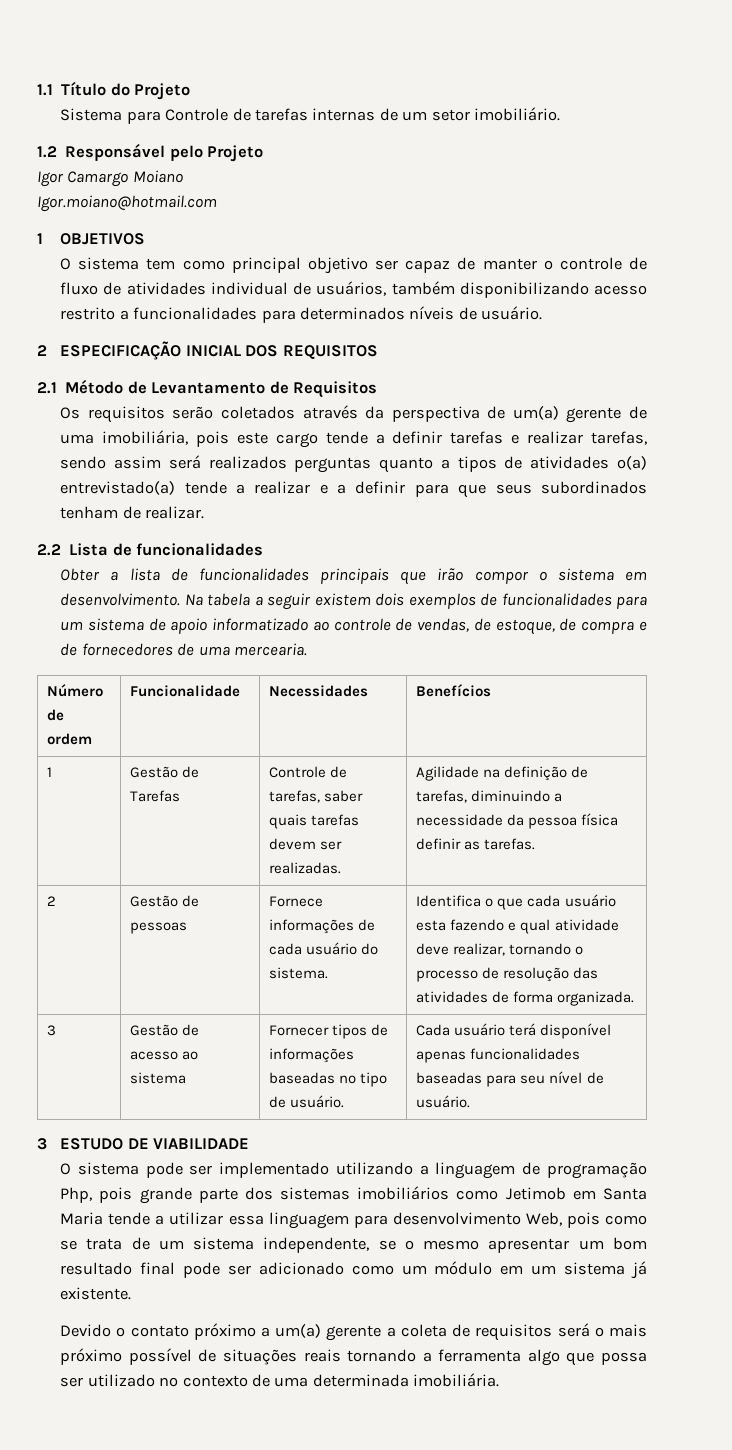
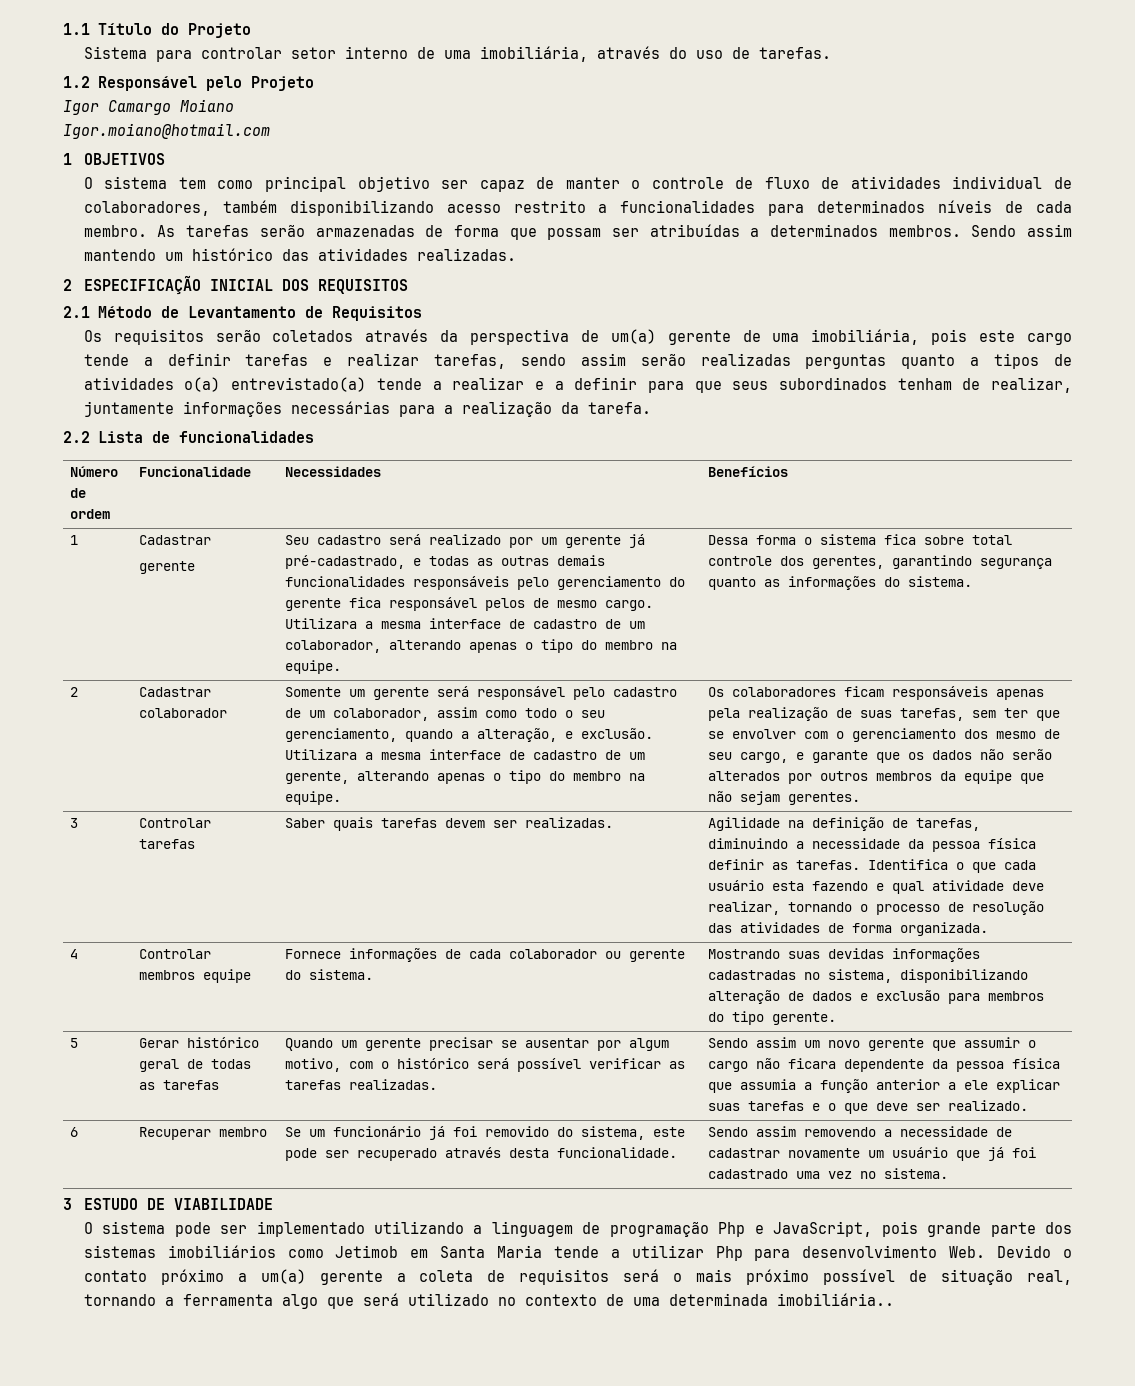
- Sistema para Controle de tarefas internas de um setor imobiliário.
+ Sistema para controlar setor interno de uma imobiliária, através do uso de tarefas.
- O sistema tem como principal objetivo ser capaz de manter o controle de fluxo de atividades individual de usuários, também disponibilizando acesso restrito a funcionalidades para determinados níveis de usuário.
+ O sistema tem como principal objetivo ser capaz de manter o controle de fluxo de atividades individual de colaboradores, também disponibilizando acesso restrito a funcionalidades para determinados níveis de cada membro. As tarefas serão armazenadas de forma que possam ser atribuídas a determinados membros. Sendo assim mantendo um histórico das atividades realizadas.
- Os requisitos serão coletados através da perspectiva de um(a) gerente de uma imobiliária, pois este cargo tende a definir tarefas e realizar tarefas, sendo assim será realizados perguntas quanto a tipos de atividades o(a) entrevistado(a) tende a realizar e a definir para que seus subordinados tenham de realizar.
+ Os requisitos serão coletados através da perspectiva de um(a) gerente de uma imobiliária, pois este cargo tende a definir tarefas e realizar tarefas, sendo assim serão realizadas perguntas quanto a tipos de atividades o(a) entrevistado(a) tende a realizar e a definir para que seus subordinados tenham de realizar, juntamente informações necessárias para a realização da tarefa.
  2.2 Lista de funcionalidades
- Obter a lista de funcionalidades principais que irão compor o sistema em desenvolvimento. Na tabela a seguir existem dois exemplos de funcionalidades para um sistema de apoio informatizado ao controle de vendas, de estoque, de compra e de fornecedores de uma mercearia.
- 1 | Gestão de Tarefas | Controle de tarefas, saber quais tarefas devem ser realizadas.
+ 1 | Cadastrar
+ gerente | Seu cadastro será realizado por um gerente já pré-cadastrado, e todas as outras demais funcionalidades responsáveis pelo gerenciamento do gerente fica responsável pelos de mesmo cargo. Utilizara a mesma interface de cadastro de um colaborador, alterando apenas o tipo do membro na equipe. | Dessa forma o sistema fica sobre total controle dos gerentes, garantindo segurança quanto as informações do sistema.
+ 2 | Cadastrar colaborador | Somente um gerente será responsável pelo cadastro de um colaborador, assim como todo o seu gerenciamento, quando a alteração, e exclusão. Utilizara a mesma interface de cadastro de um gerente, alterando apenas o tipo do membro na equipe. | Os colaboradores ficam responsáveis apenas pela realização de suas tarefas, sem ter que se envolver com o gerenciamento dos mesmo de seu cargo, e garante que os dados não serão alterados por outros membros da equipe que não sejam gerentes.
+ 3 | Controlar tarefas | Saber quais tarefas devem ser realizadas.
- Agilidade na definição de tarefas, diminuindo a necessidade da pessoa física definir as tarefas.
- 2 | Gestão de pessoas | Fornece informações de cada usuário do sistema. | Identifica o que cada usuário esta fazendo e qual atividade deve realizar, tornando o processo de resolução das atividades de forma organizada.
+ Agilidade na definição de tarefas, diminuindo a necessidade da pessoa física definir as tarefas. Identifica o que cada usuário esta fazendo e qual atividade deve realizar, tornando o processo de resolução das atividades de forma organizada.
- 3 | Gestão de acesso ao sistema | Fornecer tipos de informações baseadas no tipo de usuário. | Cada usuário terá disponível apenas funcionalidades baseadas para seu nível de usuário.
+ 4 | Controlar membros equipe | Fornece informações de cada colaborador ou gerente do sistema. | Mostrando suas devidas informações cadastradas no sistema, disponibilizando alteração de dados e exclusão para membros do tipo gerente.
+ 5 | Gerar histórico geral de todas as tarefas | Quando um gerente precisar se ausentar por algum motivo, com o histórico será possível verificar as tarefas realizadas. | Sendo assim um novo gerente que assumir o cargo não ficara dependente da pessoa física que assumia a função anterior a ele explicar suas tarefas e o que deve ser realizado.
+ 6 | Recuperar membro | Se um funcionário já foi removido do sistema, este pode ser recuperado através desta funcionalidade. | Sendo assim removendo a necessidade de cadastrar novamente um usuário que já foi cadastrado uma vez no sistema.
- O sistema pode ser implementado utilizando a linguagem de programação Php, pois grande parte dos sistemas imobiliários como Jetimob em Santa Maria tende a utilizar essa linguagem para desenvolvimento Web, pois como se trata de um sistema independente, se o mesmo apresentar um bom resultado final pode ser adicionado como um módulo em um sistema já existente.
- Devido o contato próximo a um(a) gerente a coleta de requisitos será o mais próximo possível de situações reais tornando a ferramenta algo que possa ser utilizado no contexto de uma determinada imobiliária.
+ O sistema pode ser implementado utilizando a linguagem de programação Php e JavaScript, pois grande parte dos sistemas imobiliários como Jetimob em Santa Maria tende a utilizar Php para desenvolvimento Web. Devido o contato próximo a um(a) gerente a coleta de requisitos será o mais próximo possível de situação real, tornando a ferramenta algo que será utilizado no contexto de uma determinada imobiliária..

